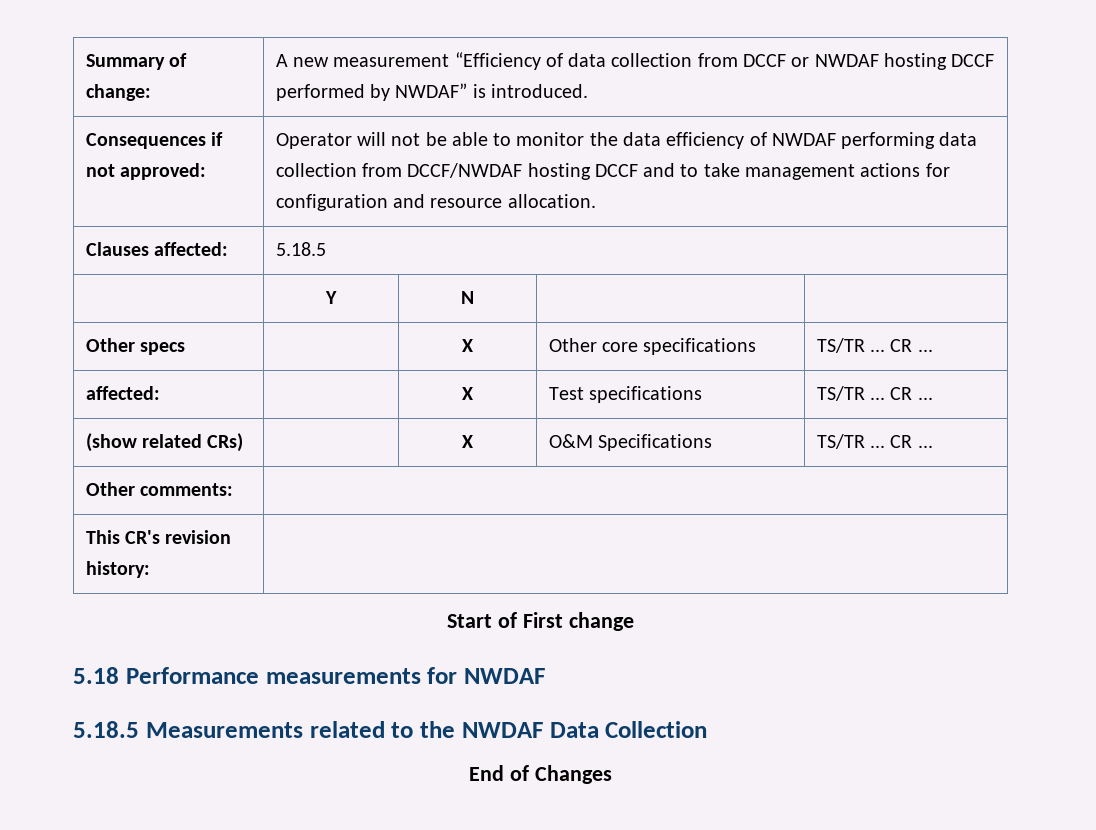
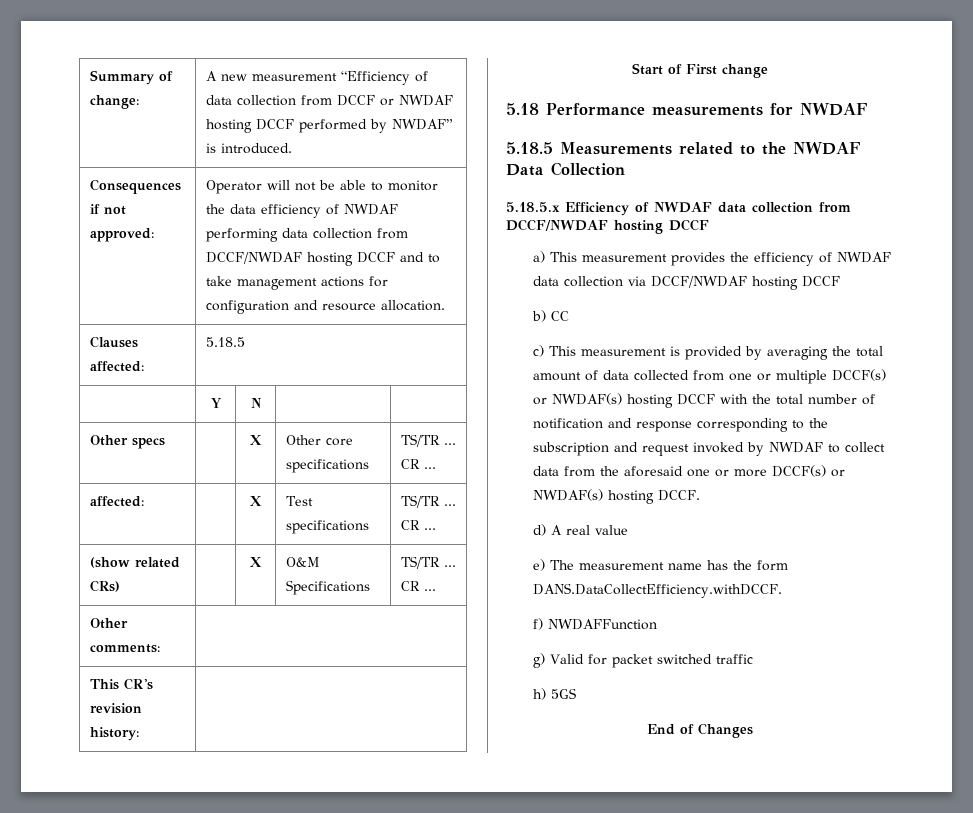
+ 5.18.5.x Efficiency of NWDAF data collection from DCCF/NWDAF hosting DCCF
+ a) This measurement provides the efficiency of NWDAF data collection via DCCF/NWDAF hosting DCCF
+ b) CC
+ c) This measurement is provided by averaging the total amount of data collected from one or multiple DCCF(s) or NWDAF(s) hosting DCCF with the total number of notification and response corresponding to the subscription and request invoked by NWDAF to collect data from the aforesaid one or more DCCF(s) or NWDAF(s) hosting DCCF.
+ d) A real value
+ e) The measurement name has the form DANS.DataCollectEfficiency.withDCCF.
+ f) NWDAFFunction
+ g) Valid for packet switched traffic
+ h) 5GS

